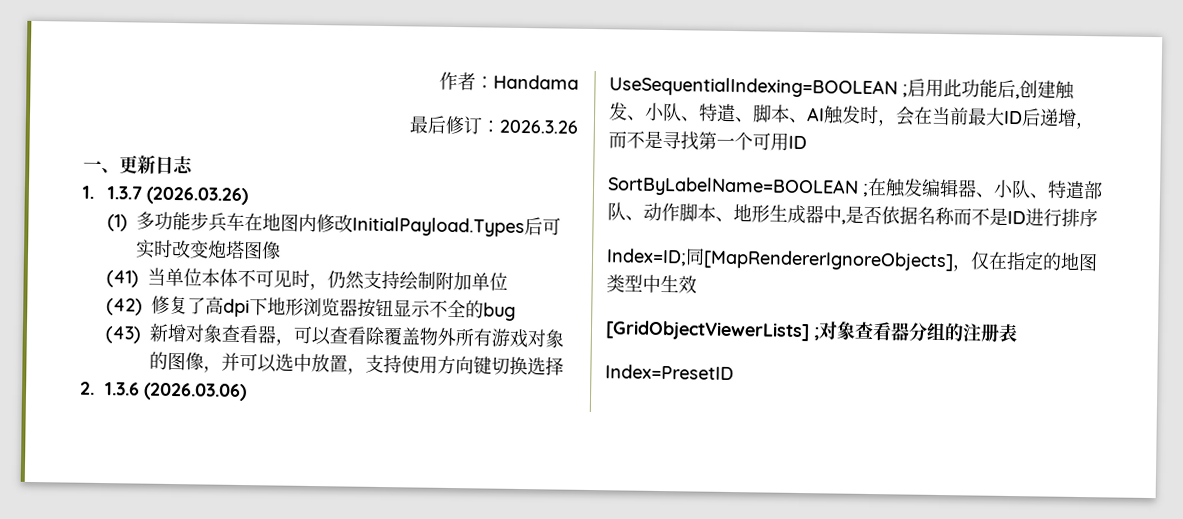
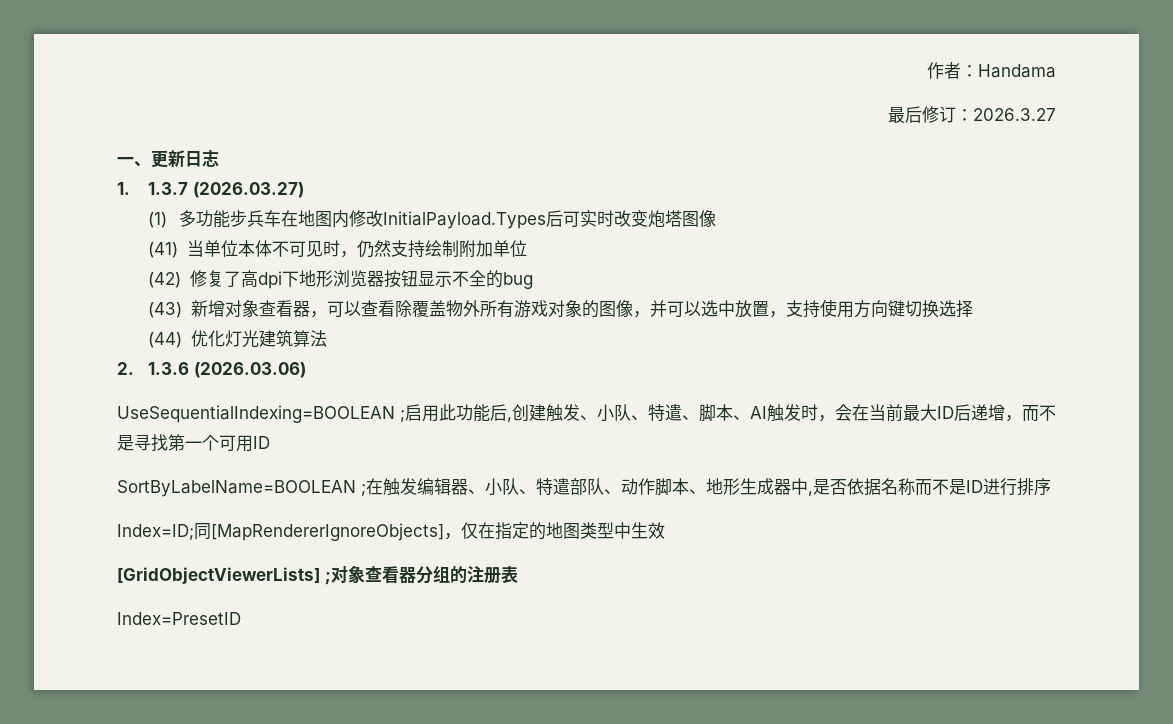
- 最后修订：2026.3.26
+ 最后修订：2026.3.27
- 1. 1.3.7 (2026.03.26)
+ 1. 1.3.7 (2026.03.27)
+ (44)优化灯光建筑算法

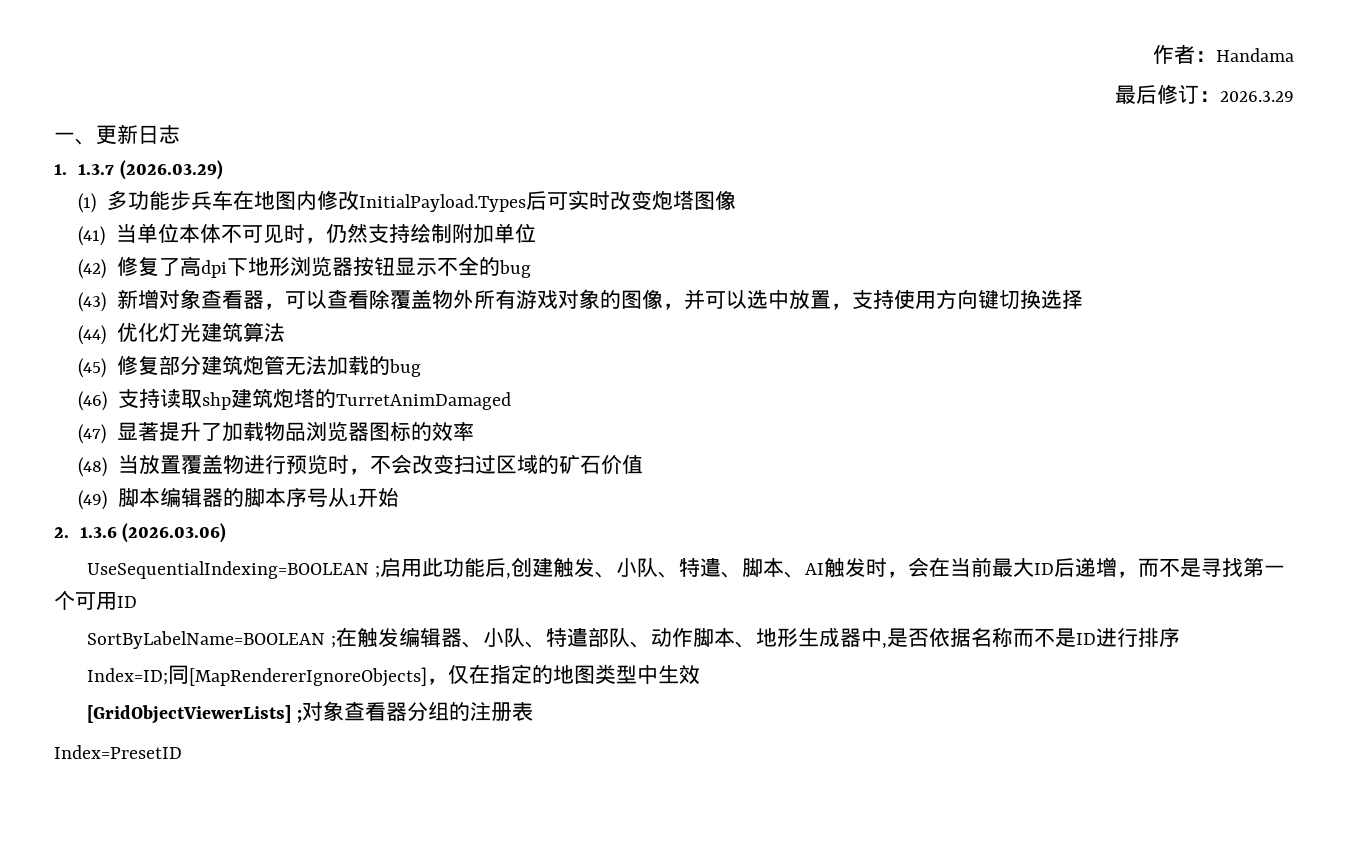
- 最后修订：2026.3.27
+ 最后修订：2026.3.29
- 1. 1.3.7 (2026.03.27)
+ 1. 1.3.7 (2026.03.29)
+ (45)修复部分建筑炮管无法加载的bug
+ (46)支持读取shp建筑炮塔的TurretAnimDamaged
+ (47)显著提升了加载物品浏览器图标的效率
+ (48)当放置覆盖物进行预览时，不会改变扫过区域的矿石价值
+ (49)脚本编辑器的脚本序号从1开始

